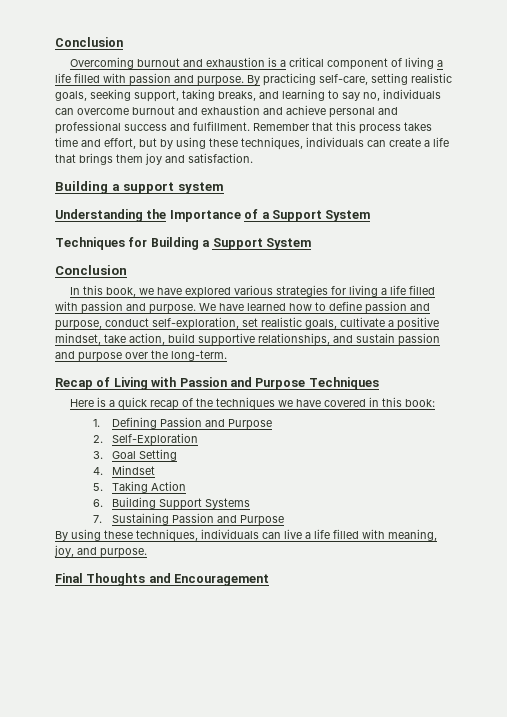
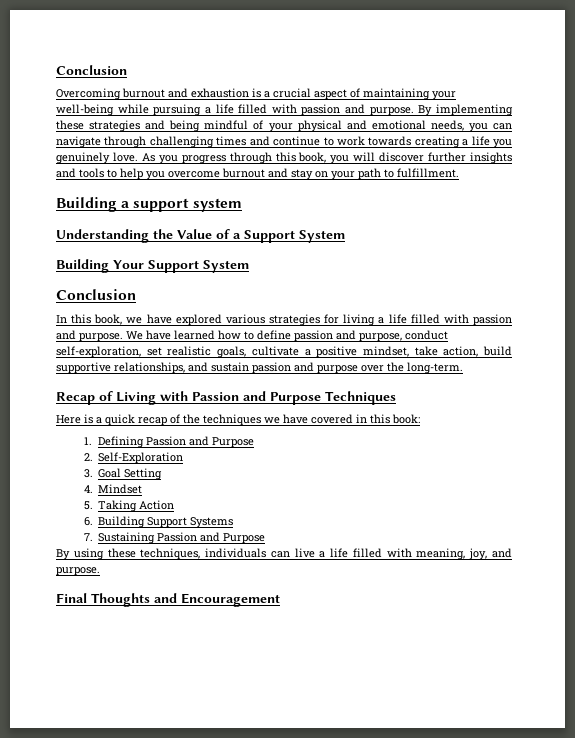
- Overcoming burnout and exhaustion is a critical component of living a life filled with passion and purpose.
+ Overcoming burnout and exhaustion is a crucial aspect of maintaining your well-being while pursuing a life filled with passion and purpose.
- By practicing self-care, setting realistic goals, seeking support, taking breaks, and learning to say no, individuals can overcome burnout and exhaustion and achieve personal and professional success and fulfillment. Remember that this process takes time and effort, but by using these techniques, individuals can create a life that brings them joy and satisfaction.
+ By implementing these strategies and being mindful of your physical and emotional needs, you can navigate through challenging times and continue to work towards creating a life you genuinely love. As you progress through this book, you will discover further insights and tools to help you overcome burnout and stay on your path to fulfillment.
- Understanding the Importance of a Support System
+ Understanding the Value of a Support System
- Techniques for Building a Support System
+ Building Your Support System

